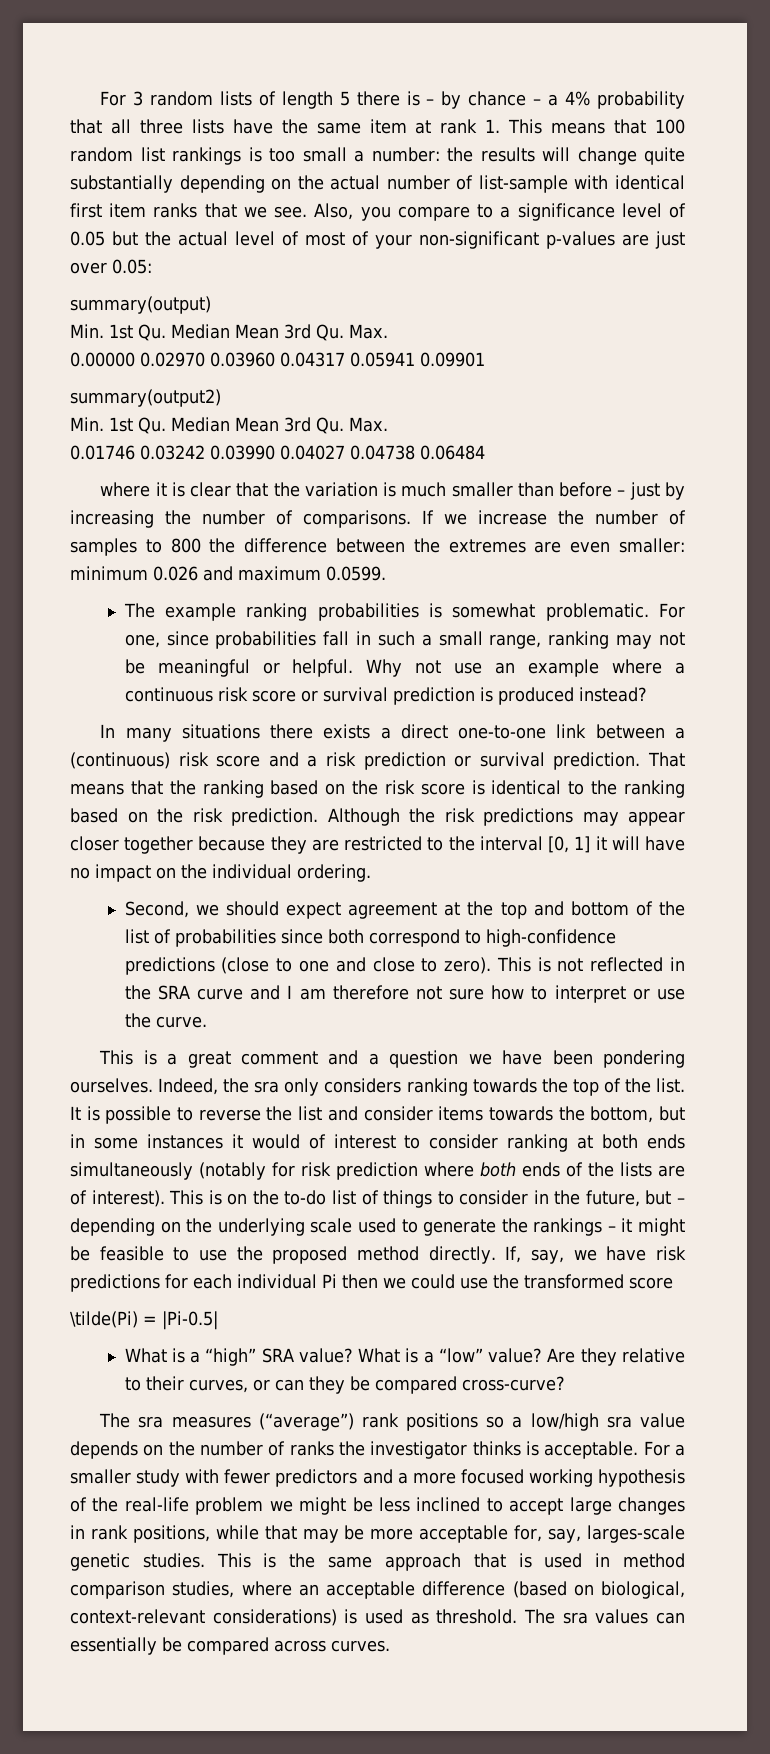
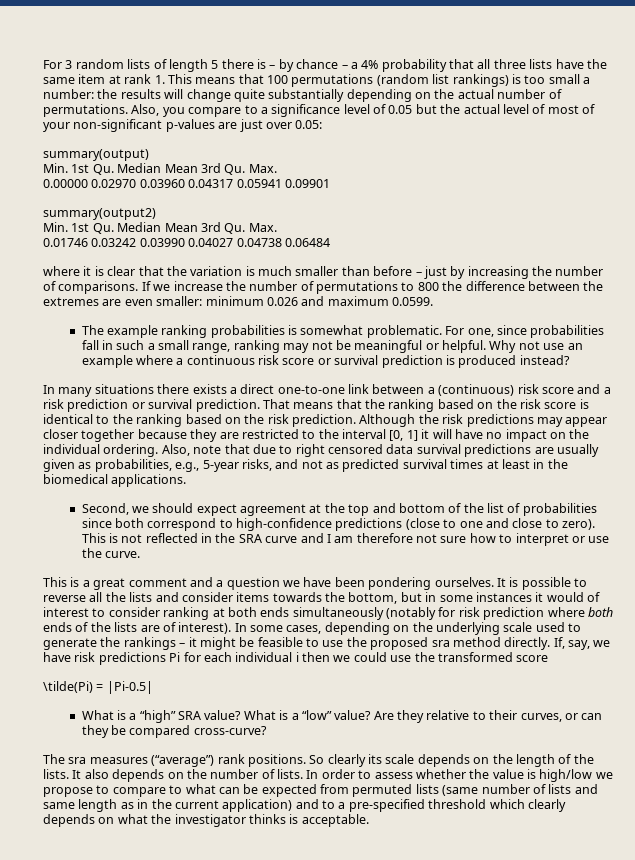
- For 3 random lists of length 5 there is – by chance – a 4% probability that all three lists have the same item at rank 1. This means that 100 random list rankings is too small a number: the results will change quite substantially depending on the actual number of list-sample with identical first item ranks that we see.
+ For 3 random lists of length 5 there is – by chance – a 4% probability that all three lists have the same item at rank 1. This means that 100 permutations (random list rankings) is too small a number: the results will change quite substantially depending on the actual number of permutations.
- If we increase the number of samples to 800 the difference between the extremes are even smaller: minimum 0.026 and maximum 0.0599.
+ If we increase the number of permutations to 800 the difference between the extremes are even smaller: minimum 0.026 and maximum 0.0599.
+ Also, note that due to right censored data survival predictions are usually given as probabilities, e.g., 5-year risks, and not as predicted survival times at least in the biomedical applications.
- Indeed, the sra only considers ranking towards the top of the list.
- It is possible to reverse the list and consider items towards the bottom, but in some instances it would of interest to consider ranking at both ends simultaneously (notably for risk prediction where both ends of the lists are of interest).
+ It is possible to reverse all the lists and consider items towards the bottom, but in some instances it would of interest to consider ranking at both ends simultaneously (notably for risk prediction where both ends of the lists are of interest).
- This is on the to-do list of things to consider in the future, but – depending on the underlying scale used to generate the rankings – it might be feasible to use the proposed method directly.
+ In some cases, depending on the underlying scale used to generate the rankings – it might be feasible to use the proposed sra method directly.
- If, say, we have risk predictions for each individual Pi then we could use the transformed score
+ If, say, we have risk predictions Pi for each individual i then we could use the transformed score
- The sra measures (“average”) rank positions so a low/high sra value depends on the number of ranks the investigator thinks is acceptable. For a smaller study with fewer predictors and a more focused working hypothesis of the real-life problem we might be less inclined to accept large changes in rank positions, while that may be more acceptable for, say, larges-scale genetic studies. This is the same approach that is used in method comparison studies, where an acceptable difference (based on biological, context-relevant considerations) is used as threshold. The sra values can essentially be compared across curves.
+ The sra measures (“average”) rank positions. So clearly its scale depends on the length of the lists. It also depends on the number of lists. In order to assess whether the value is high/low we propose to compare to what can be expected from permuted lists (same number of lists and same length as in the current application) and to a pre-specified threshold which clearly depends on what the investigator thinks is acceptable.

